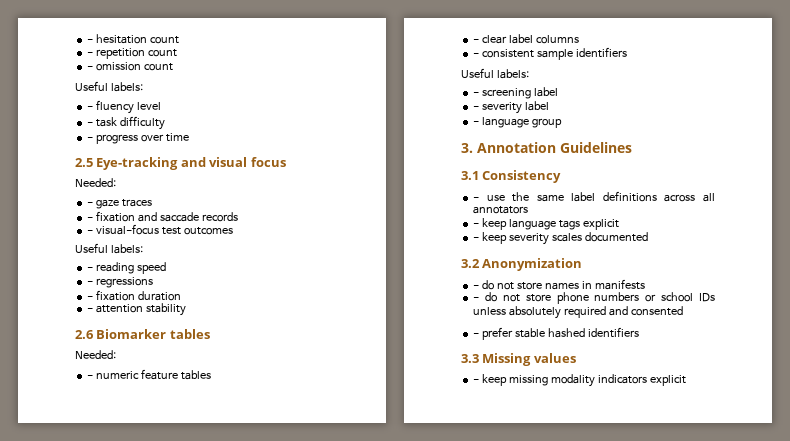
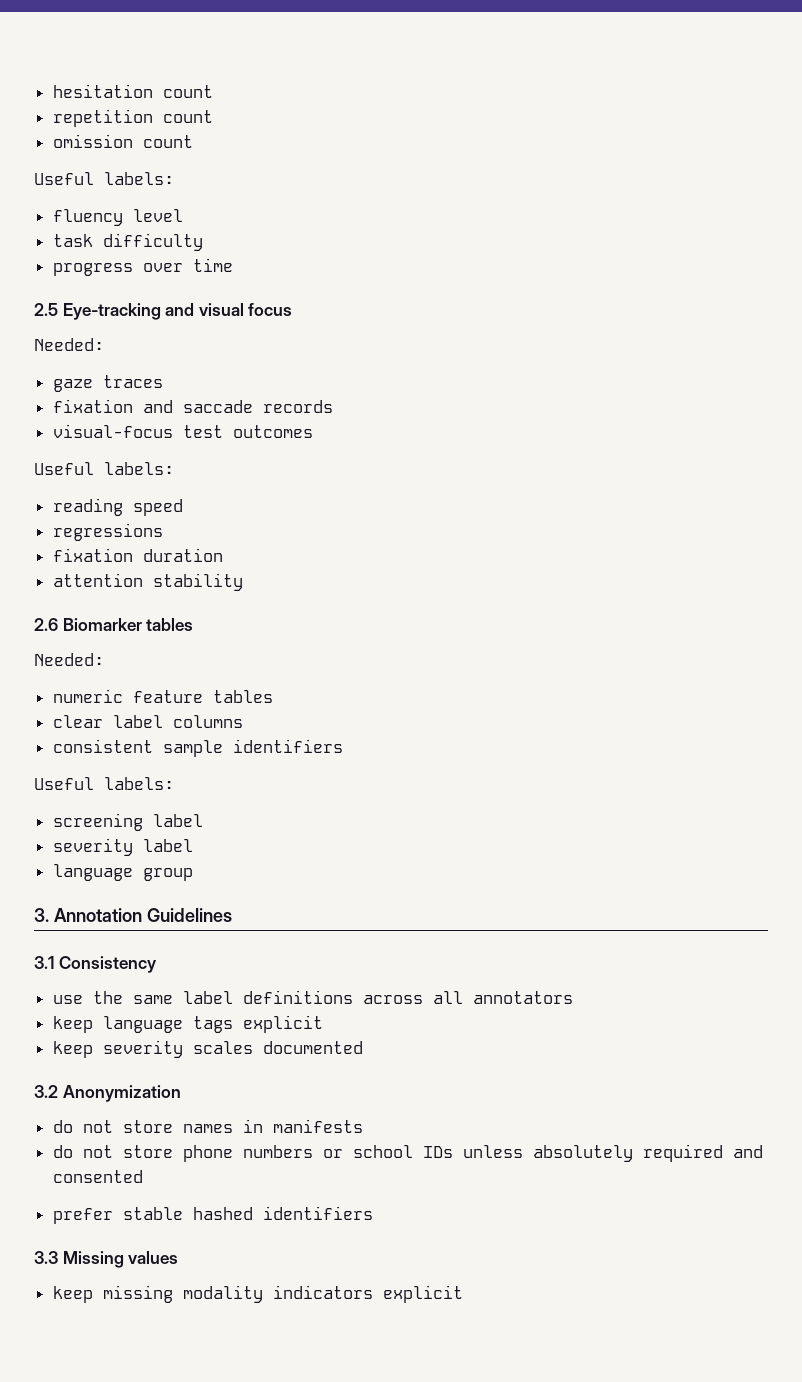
- - hesitation count
+ hesitation count
- - repetition count
+ repetition count
- - omission count
+ omission count
- - fluency level
+ fluency level
- - task difficulty
+ task difficulty
- - progress over time
+ progress over time
- - gaze traces
+ gaze traces
- - fixation and saccade records
+ fixation and saccade records
- - visual-focus test outcomes
+ visual-focus test outcomes
- - reading speed
+ reading speed
- - regressions
+ regressions
- - fixation duration
+ fixation duration
- - attention stability
+ attention stability
- - numeric feature tables
+ numeric feature tables
- - clear label columns
+ clear label columns
- - consistent sample identifiers
+ consistent sample identifiers
- - screening label
+ screening label
- - severity label
+ severity label
- - language group
+ language group
- - use the same label definitions across all annotators
+ use the same label definitions across all annotators
- - keep language tags explicit
+ keep language tags explicit
- - keep severity scales documented
+ keep severity scales documented
- - do not store names in manifests
+ do not store names in manifests
- - do not store phone numbers or school IDs unless absolutely required and consented
+ do not store phone numbers or school IDs unless absolutely required and consented
- - prefer stable hashed identifiers
+ prefer stable hashed identifiers
- - keep missing modality indicators explicit
+ keep missing modality indicators explicit

